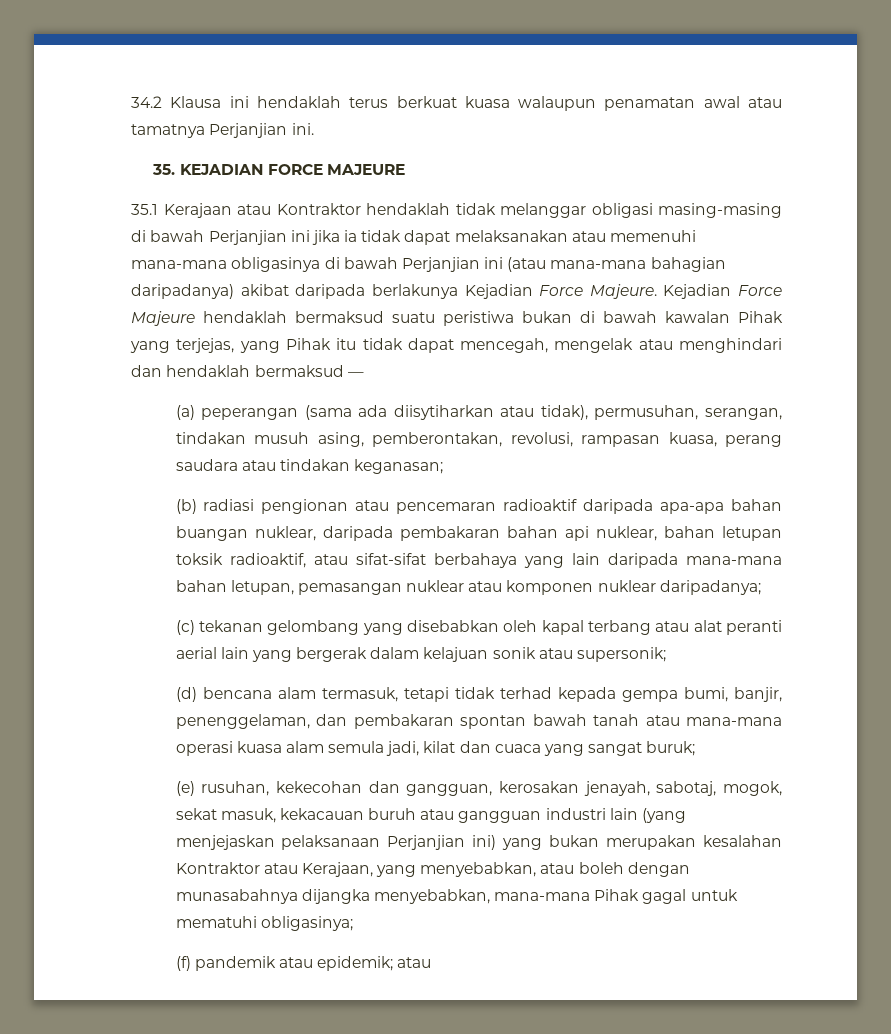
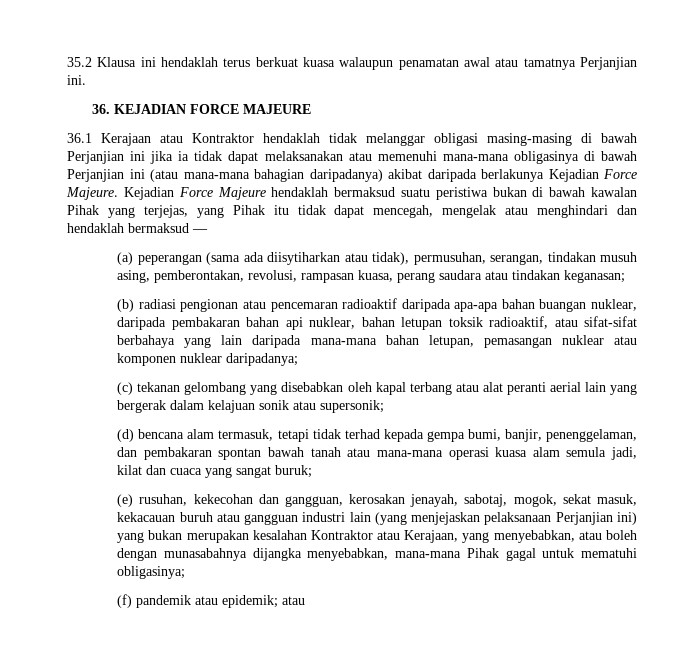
- 34.2 Klausa ini hendaklah terus berkuat kuasa walaupun penamatan awal atau tamatnya Perjanjian ini.
+ 35.2 Klausa ini hendaklah terus berkuat kuasa walaupun penamatan awal atau tamatnya Perjanjian ini.
- 35. KEJADIAN FORCE MAJEURE
+ 36. KEJADIAN FORCE MAJEURE
- 35.1 Kerajaan atau Kontraktor hendaklah tidak melanggar obligasi masing-masing di bawah Perjanjian ini jika ia tidak dapat melaksanakan atau memenuhi mana-mana obligasinya di bawah Perjanjian ini (atau mana-mana bahagian daripadanya) akibat daripada berlakunya Kejadian Force Majeure.
+ 36.1 Kerajaan atau Kontraktor hendaklah tidak melanggar obligasi masing-masing di bawah Perjanjian ini jika ia tidak dapat melaksanakan atau memenuhi mana-mana obligasinya di bawah Perjanjian ini (atau mana-mana bahagian daripadanya) akibat daripada berlakunya Kejadian Force Majeure.

